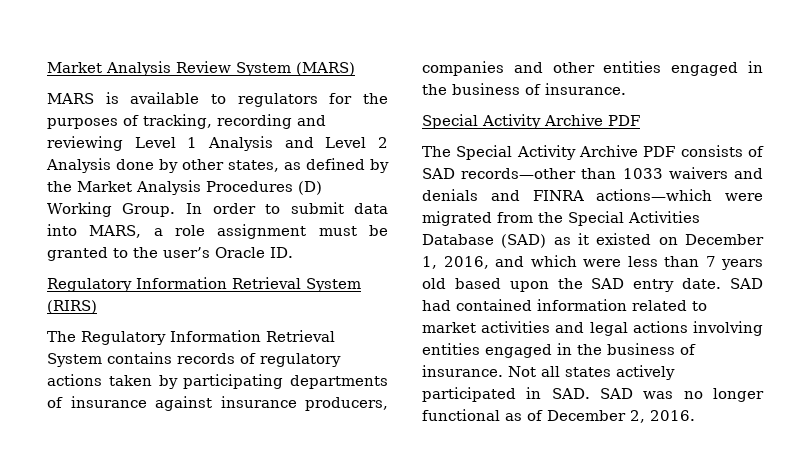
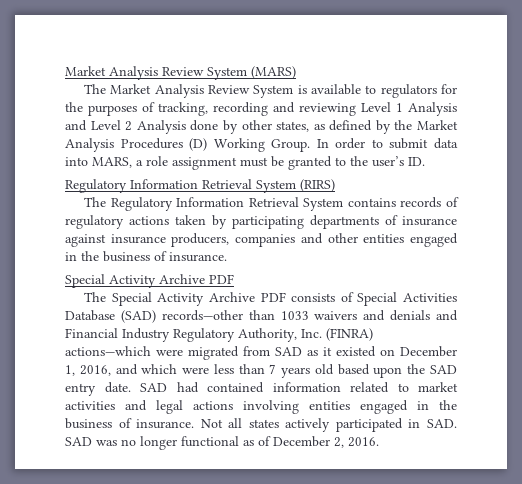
- MARS is available to regulators for the purposes of tracking, recording and reviewing Level 1 Analysis and Level 2 Analysis done by other states, as defined by the Market Analysis Procedures (D) Working Group.
+ The Market Analysis Review System is available to regulators for the purposes of tracking, recording and reviewing Level 1 Analysis and Level 2 Analysis done by other states, as defined by the Market Analysis Procedures (D) Working Group.
- In order to submit data into MARS, a role assignment must be granted to the user’s Oracle ID.
+ In order to submit data into MARS, a role assignment must be granted to the user’s ID.
- The Special Activity Archive PDF consists of SAD records—other than 1033 waivers and denials and FINRA actions—which were migrated from the Special Activities Database (SAD) as it existed on December 1, 2016, and which were less than 7 years old based upon the SAD entry date.
+ The Special Activity Archive PDF consists of Special Activities Database (SAD) records—other than 1033 waivers and denials and Financial Industry Regulatory Authority, Inc. (FINRA) actions—which were migrated from SAD as it existed on December 1, 2016, and which were less than 7 years old based upon the SAD entry date.

